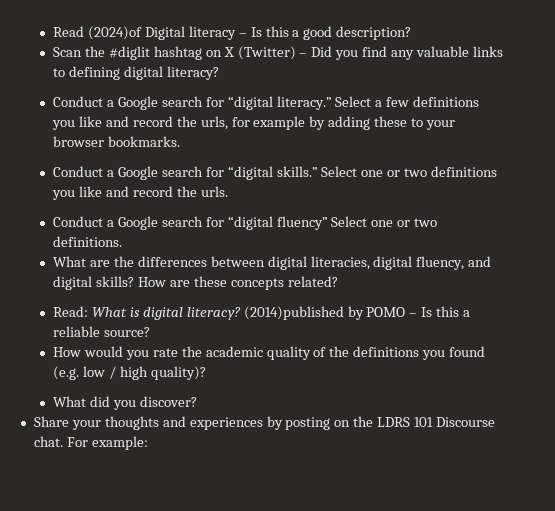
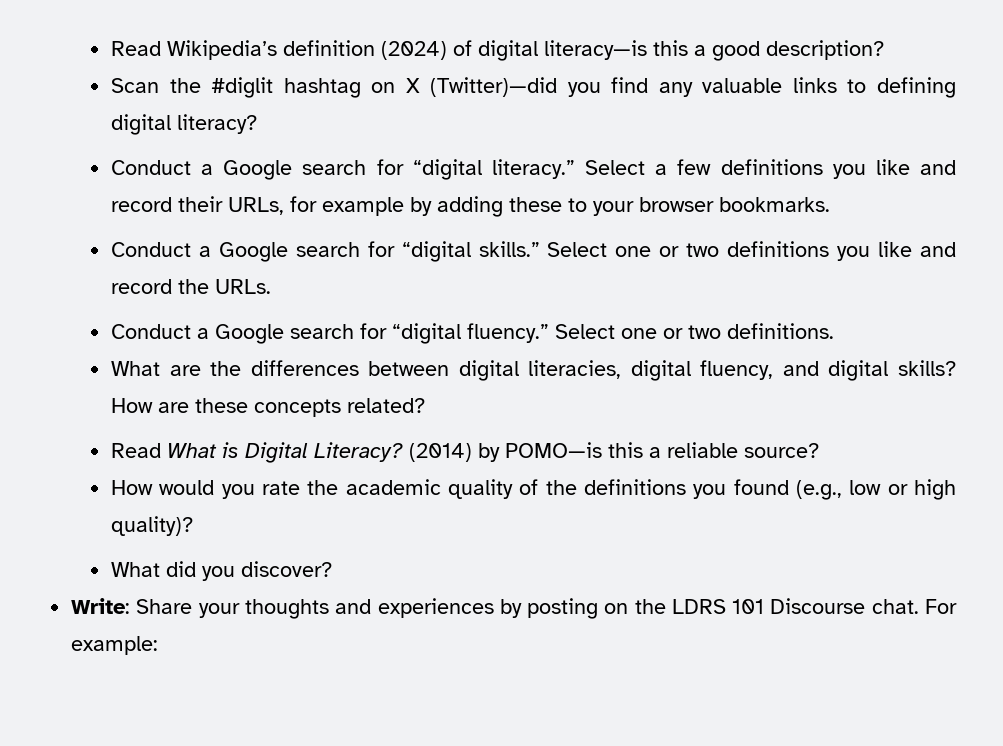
- Read (2024)of Digital literacy – Is this a good description?
+ Read Wikipedia’s definition (2024) of digital literacy—is this a good description?
- Scan the #diglit hashtag on X (Twitter) – Did you find any valuable links to defining digital literacy?
+ Scan the #diglit hashtag on X (Twitter)—did you find any valuable links to defining digital literacy?
- Select a few definitions you like and record the urls, for example by adding these to your browser bookmarks.
+ Select a few definitions you like and record their URLs, for example by adding these to your browser bookmarks.
- Select one or two definitions you like and record the urls.
- Conduct a Google search for “digital fluency” Select one or two definitions.
+ Select one or two definitions you like and record the URLs.
+ Conduct a Google search for “digital fluency.” Select one or two definitions.
- Read: What is digital literacy? (2014)published by POMO – Is this a reliable source?
+ Read What is Digital Literacy? (2014) by POMO—is this a reliable source?
- How would you rate the academic quality of the definitions you found (e.g. low / high quality)?
+ How would you rate the academic quality of the definitions you found (e.g., low or high quality)?
- Share your thoughts and experiences by posting on the LDRS 101 Discourse chat.
+ Write: Share your thoughts and experiences by posting on the LDRS 101 Discourse chat.

